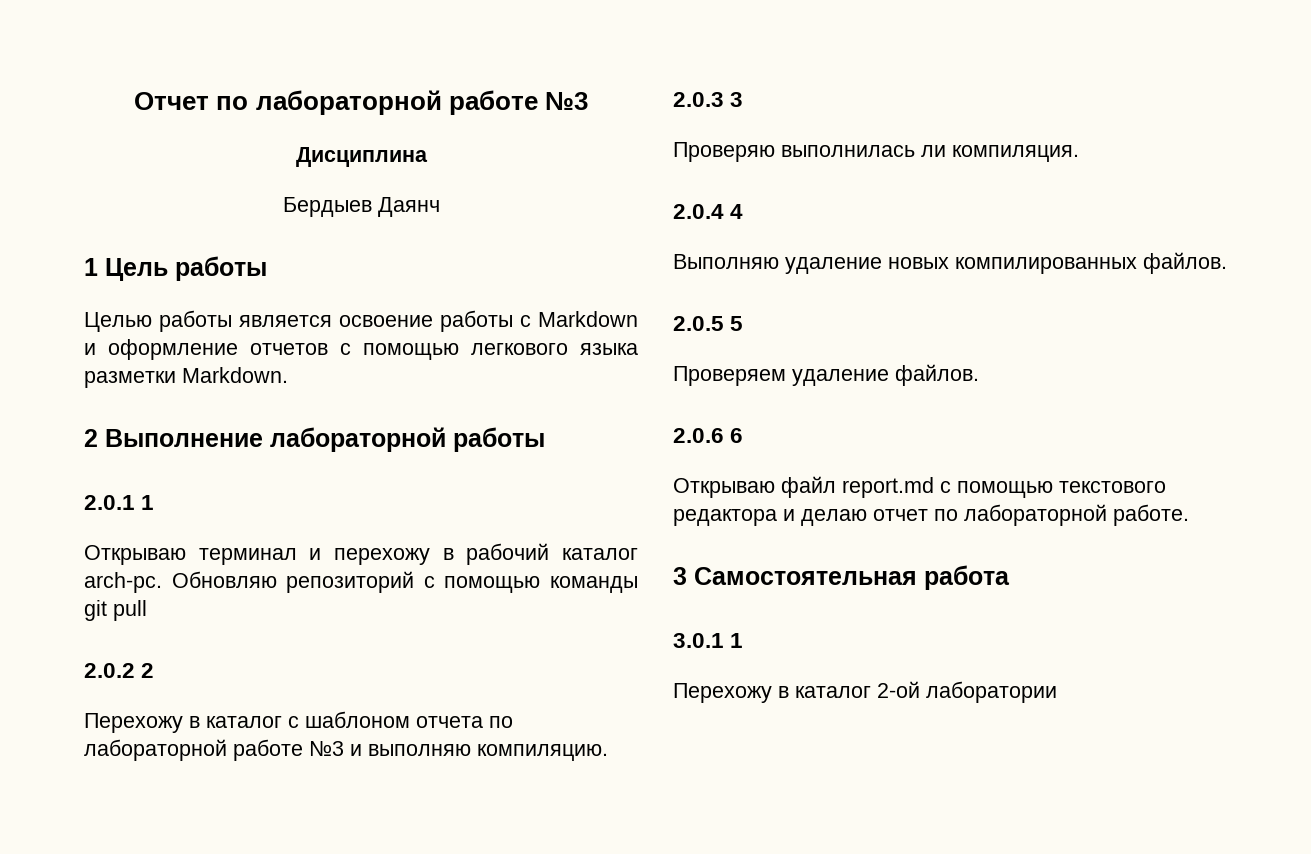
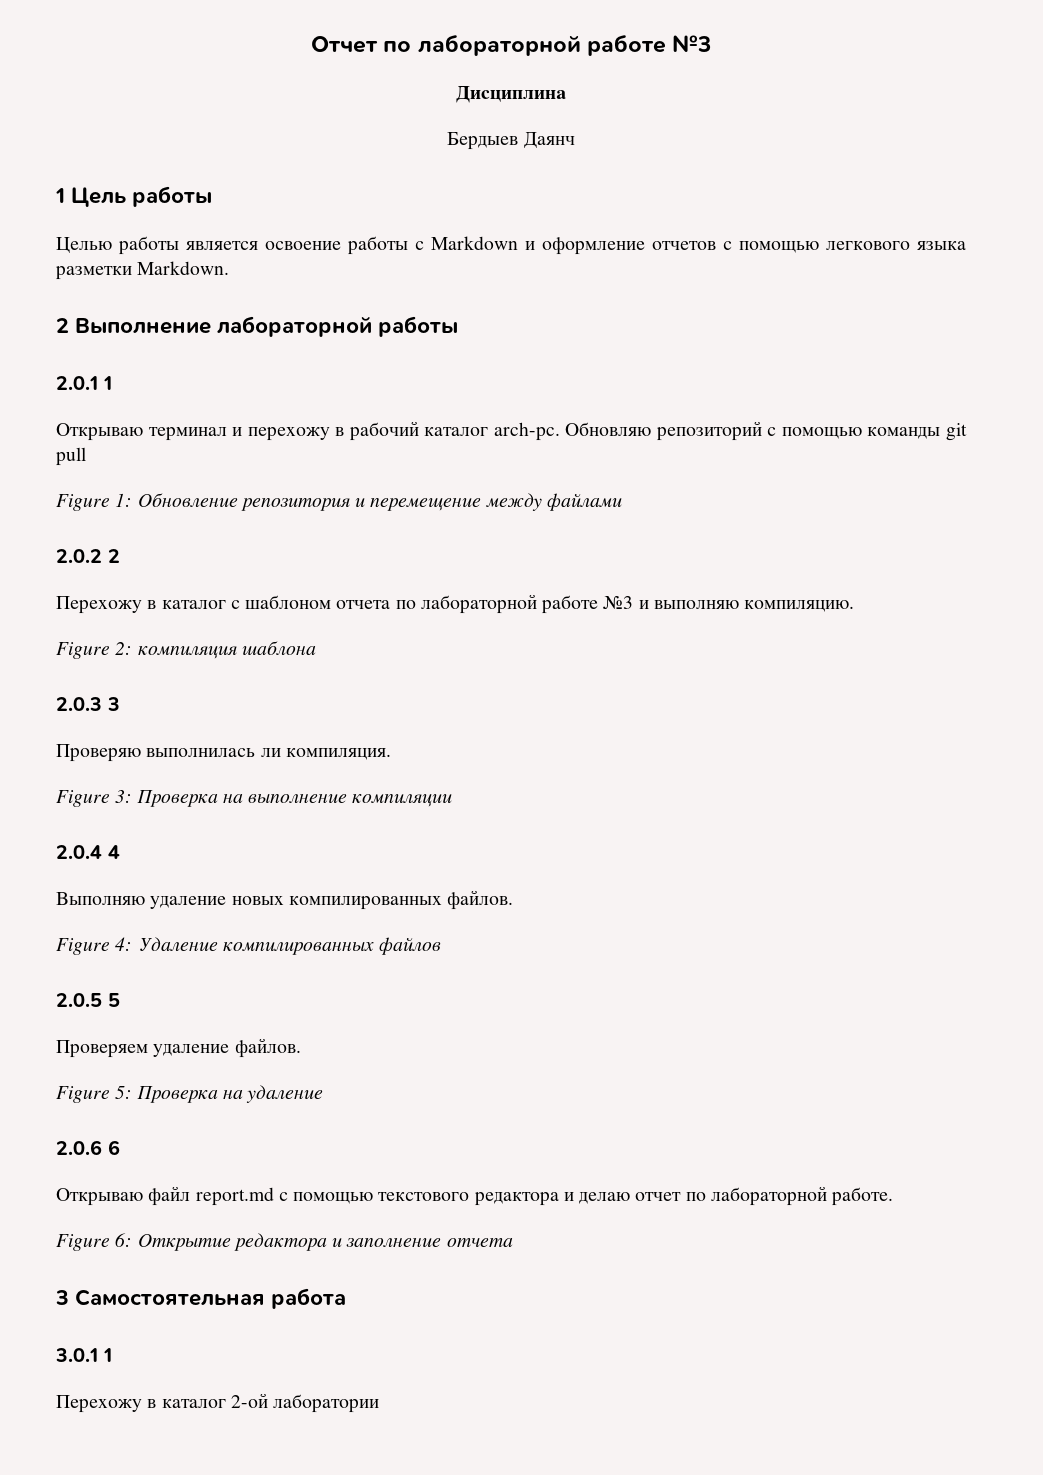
+ Figure 1: Обновление репозитория и перемещение между файлами
+ Figure 2: компиляция шаблона
+ Figure 3: Проверка на выполнение компиляции
+ Figure 4: Удаление компилированных файлов
+ Figure 5: Проверка на удаление
+ Figure 6: Открытие редактора и заполнение отчета

